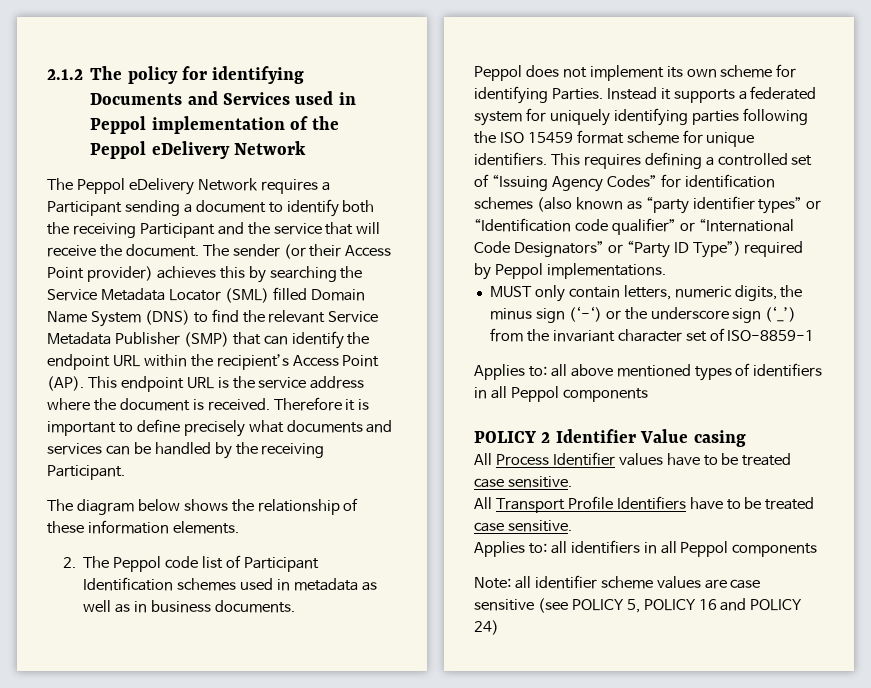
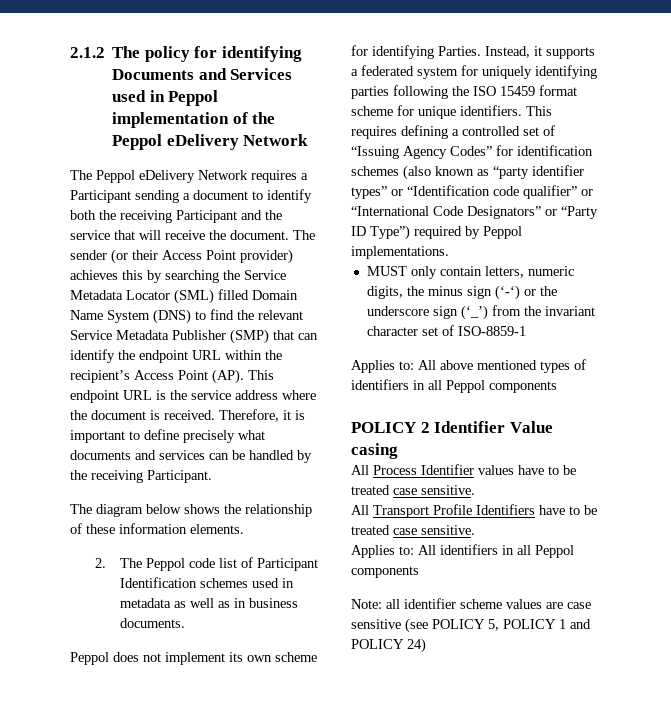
- Therefore it is important to define precisely what documents and services can be handled by the receiving Participant.
+ Therefore, it is important to define precisely what documents and services can be handled by the receiving Participant.
- Instead it supports a federated system for uniquely identifying parties following the ISO 15459 format scheme for unique identifiers.
+ Instead, it supports a federated system for uniquely identifying parties following the ISO 15459 format scheme for unique identifiers.
- Applies to: all above mentioned types of identifiers in all Peppol components
+ Applies to: All above mentioned types of identifiers in all Peppol components
- Applies to: all identifiers in all Peppol components
+ Applies to: All identifiers in all Peppol components
- Note: all identifier scheme values are case sensitive (see POLICY 5, POLICY 16 and POLICY 24)
+ Note: all identifier scheme values are case sensitive (see POLICY 5, POLICY 1 and POLICY 24)

